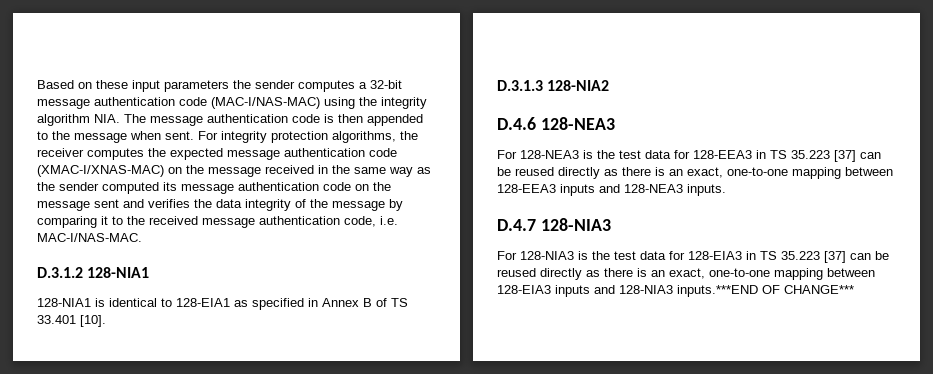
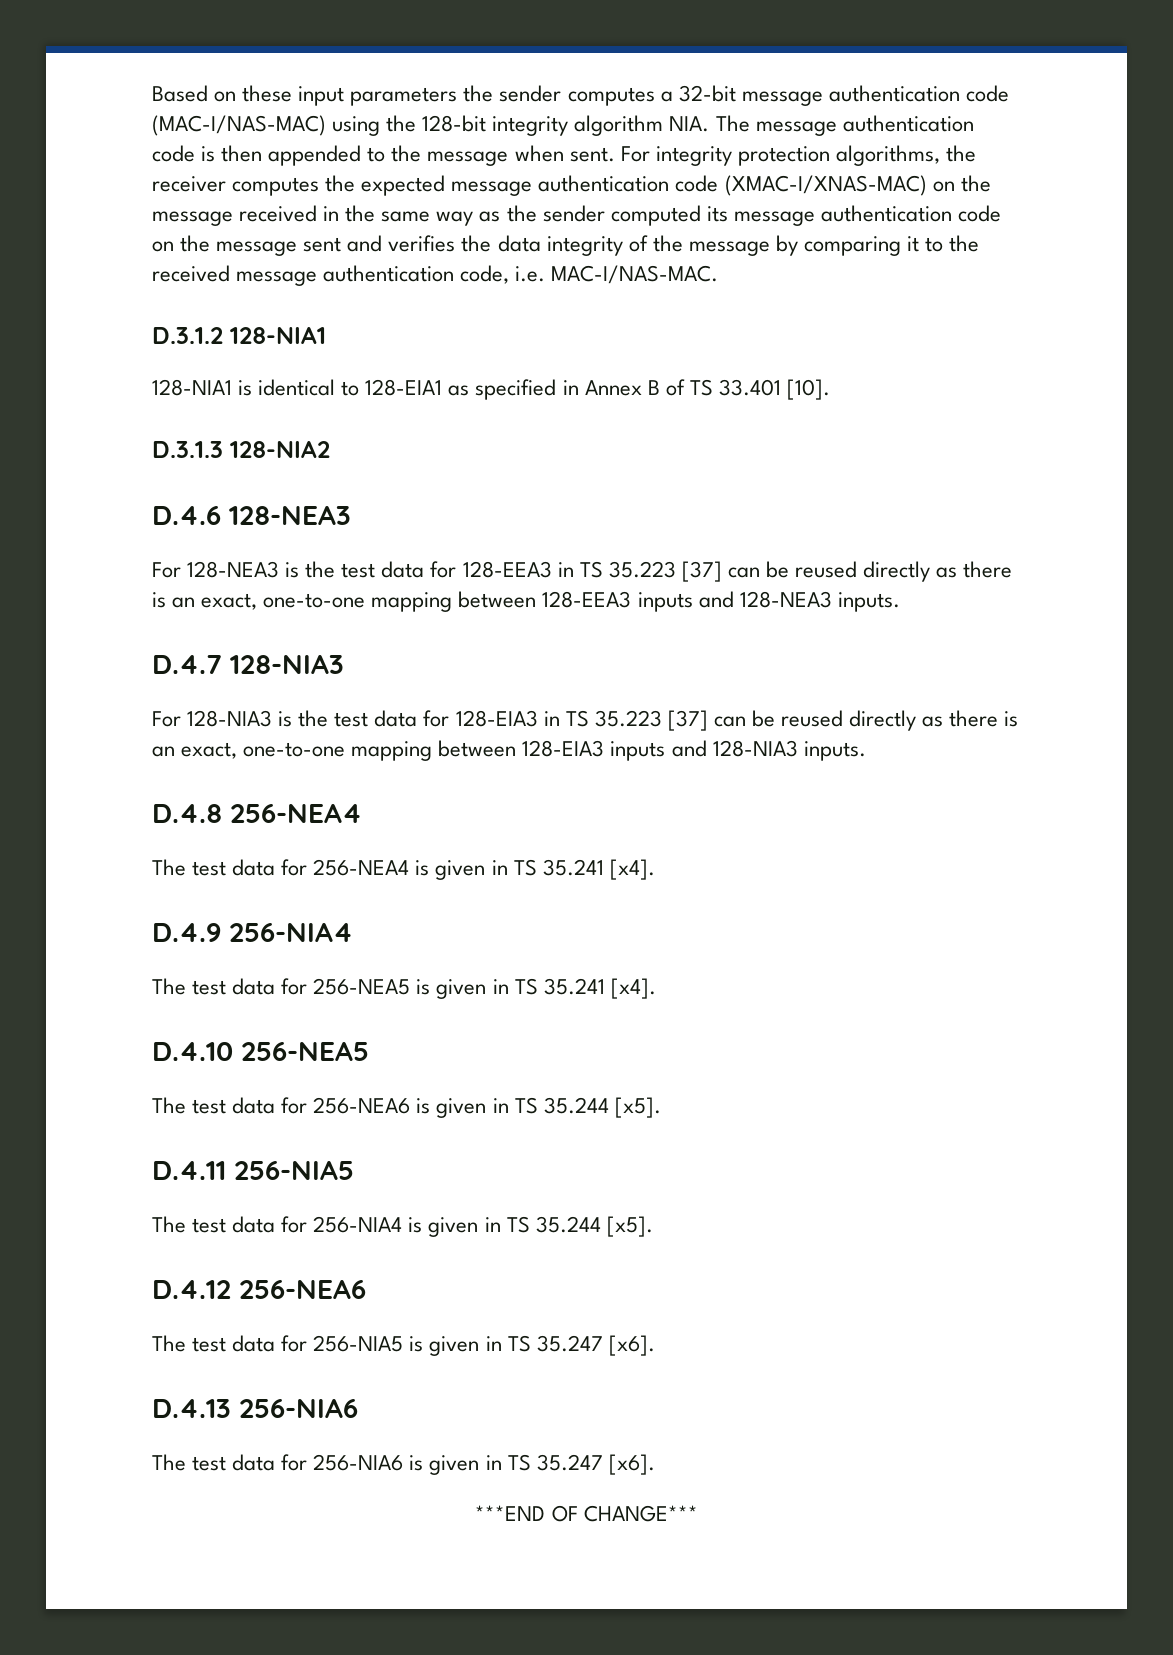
- Based on these input parameters the sender computes a 32-bit message authentication code (MAC-I/NAS-MAC) using the integrity algorithm NIA. The message authentication code is then appended to the message when sent.
+ Based on these input parameters the sender computes a 32-bit message authentication code (MAC-I/NAS-MAC) using the 128-bit integrity algorithm NIA. The message authentication code is then appended to the message when sent.
- For 128-NIA3 is the test data for 128-EIA3 in TS 35.223 [37] can be reused directly as there is an exact, one-to-one mapping between 128-EIA3 inputs and 128-NIA3 inputs.***END OF CHANGE***
+ For 128-NIA3 is the test data for 128-EIA3 in TS 35.223 [37] can be reused directly as there is an exact, one-to-one mapping between 128-EIA3 inputs and 128-NIA3 inputs.
+ D.4.8 256-NEA4
+ The test data for 256-NEA4 is given in TS 35.241 [x4].
+ D.4.9 256-NIA4
+ The test data for 256-NEA5 is given in TS 35.241 [x4].
+ D.4.10 256-NEA5
+ The test data for 256-NEA6 is given in TS 35.244 [x5].
+ D.4.11 256-NIA5
+ The test data for 256-NIA4 is given in TS 35.244 [x5].
+ D.4.12 256-NEA6
+ The test data for 256-NIA5 is given in TS 35.247 [x6].
+ D.4.13 256-NIA6
+ The test data for 256-NIA6 is given in TS 35.247 [x6].
+ ***END OF CHANGE***

